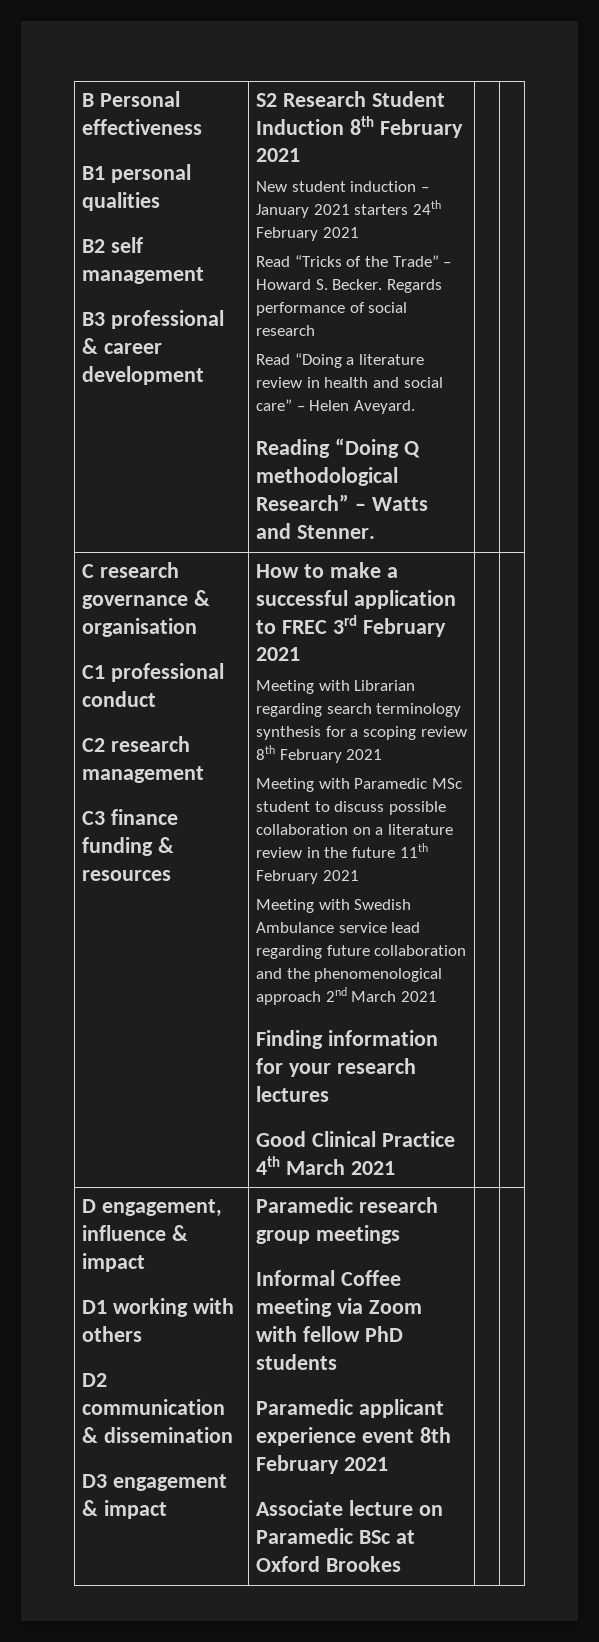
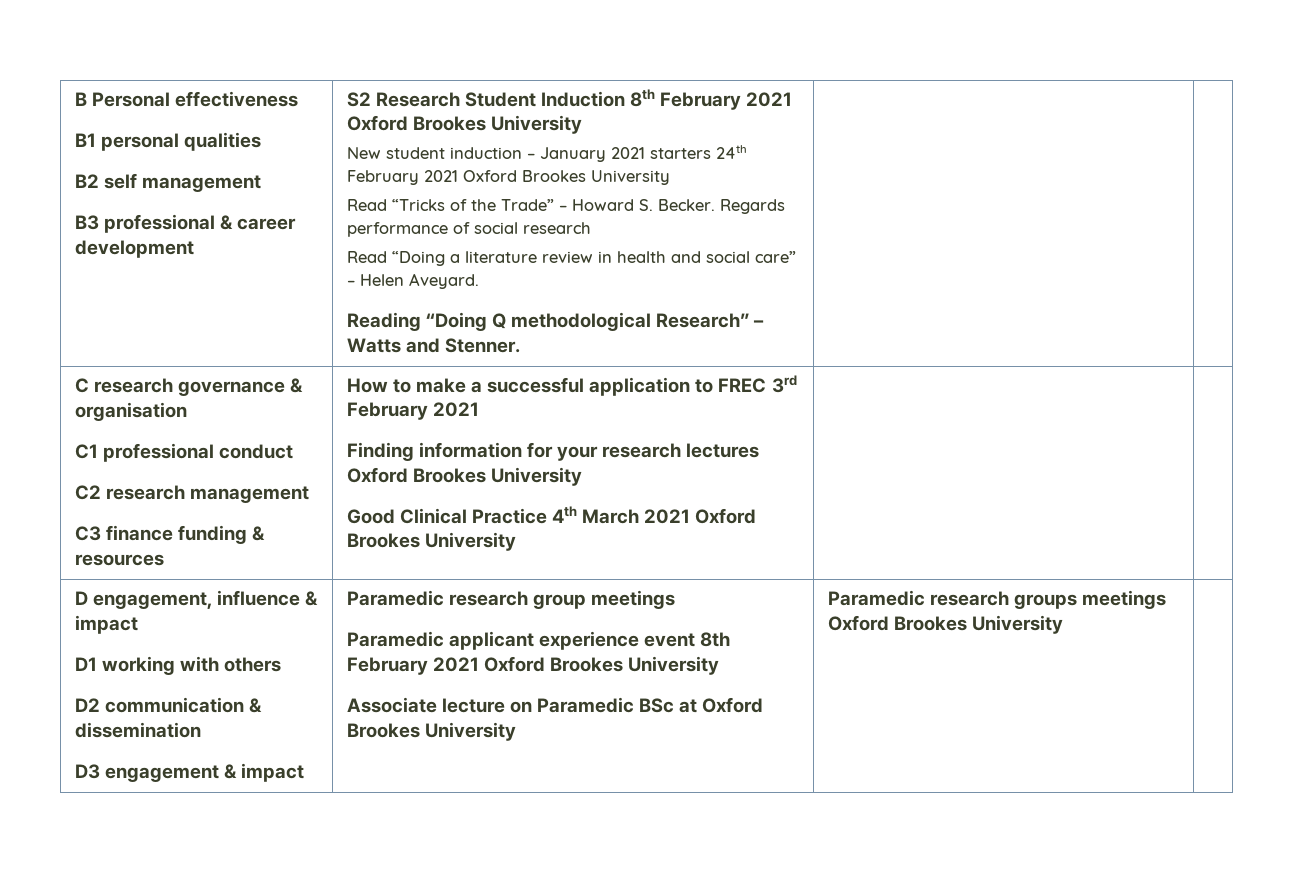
- S2 Research Student Induction 8th February 2021
+ S2 Research Student Induction 8th February 2021 Oxford Brookes University
- New student induction – January 2021 starters 24th February 2021
+ New student induction – January 2021 starters 24th February 2021 Oxford Brookes University
- Meeting with Librarian regarding search terminology synthesis for a scoping review 8th February 2021
- Meeting with Paramedic MSc student to discuss possible collaboration on a literature review in the future 11th February 2021
- Meeting with Swedish Ambulance service lead regarding future collaboration and the phenomenological approach 2nd March 2021
- Finding information for your research lectures
+ Finding information for your research lectures Oxford Brookes University
- Good Clinical Practice 4th March 2021
+ Good Clinical Practice 4th March 2021 Oxford Brookes University
- Informal Coffee meeting via Zoom with fellow PhD students
- Paramedic applicant experience event 8th February 2021
+ Paramedic applicant experience event 8th February 2021 Oxford Brookes University
- Associate lecture on Paramedic BSc at Oxford Brookes
+ Associate lecture on Paramedic BSc at Oxford Brookes University | Paramedic research groups meetings Oxford Brookes University

